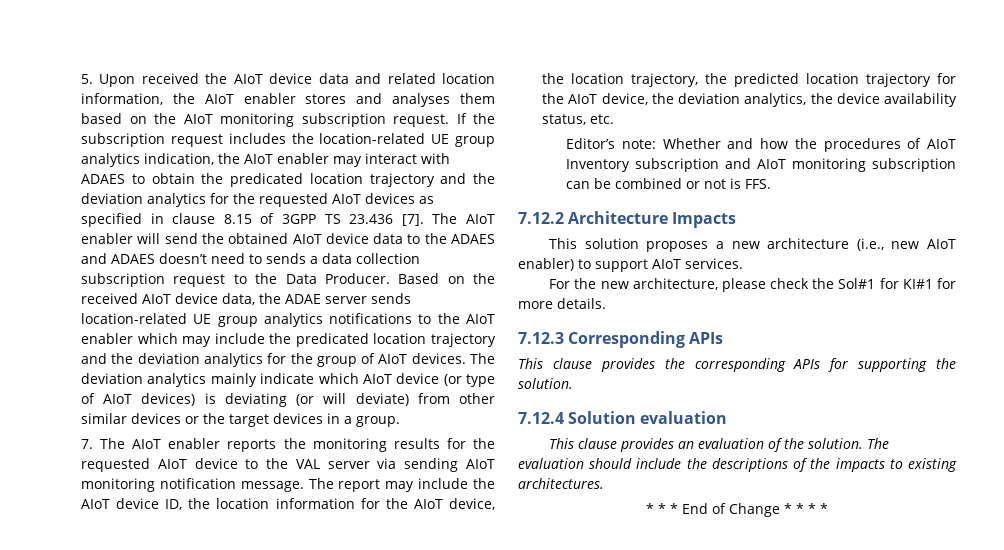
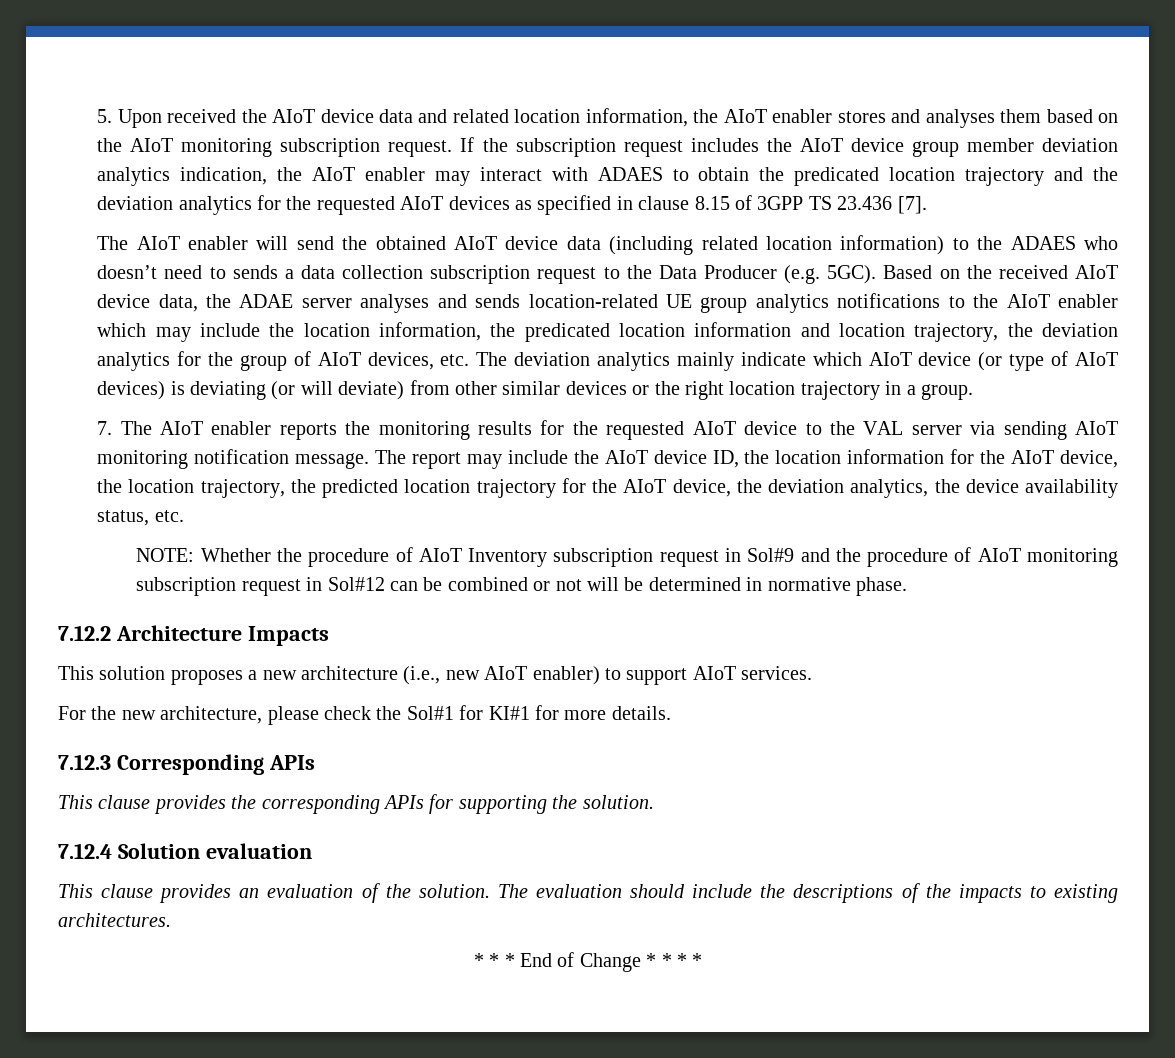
- If the subscription request includes the location-related UE group analytics indication, the AIoT enabler may interact with ADAES to obtain the predicated location trajectory and the deviation analytics for the requested AIoT devices as specified in clause 8.15 of 3GPP TS 23.436 [7]. The AIoT enabler will send the obtained AIoT device data to the ADAES and ADAES doesn’t need to sends a data collection subscription request to the Data Producer.
+ If the subscription request includes the AIoT device group member deviation analytics indication, the AIoT enabler may interact with ADAES to obtain the predicated location trajectory and the deviation analytics for the requested AIoT devices as specified in clause 8.15 of 3GPP TS 23.436 [7].
+ The AIoT enabler will send the obtained AIoT device data (including related location information) to the ADAES who doesn’t need to sends a data collection subscription request to the Data Producer (e.g. 5GC).
- Based on the received AIoT device data, the ADAE server sends location-related UE group analytics notifications to the AIoT enabler which may include the predicated location trajectory and the deviation analytics for the group of AIoT devices. The deviation analytics mainly indicate which AIoT device (or type of AIoT devices) is deviating (or will deviate) from other similar devices or the target devices in a group.
+ Based on the received AIoT device data, the ADAE server analyses and sends location-related UE group analytics notifications to the AIoT enabler which may include the location information, the predicated location information and location trajectory, the deviation analytics for the group of AIoT devices, etc. The deviation analytics mainly indicate which AIoT device (or type of AIoT devices) is deviating (or will deviate) from other similar devices or the right location trajectory in a group.
- Editor’s note: Whether and how the procedures of AIoT Inventory subscription and AIoT monitoring subscription can be combined or not is FFS.
+ NOTE: Whether the procedure of AIoT Inventory subscription request in Sol#9 and the procedure of AIoT monitoring subscription request in Sol#12 can be combined or not will be determined in normative phase.

